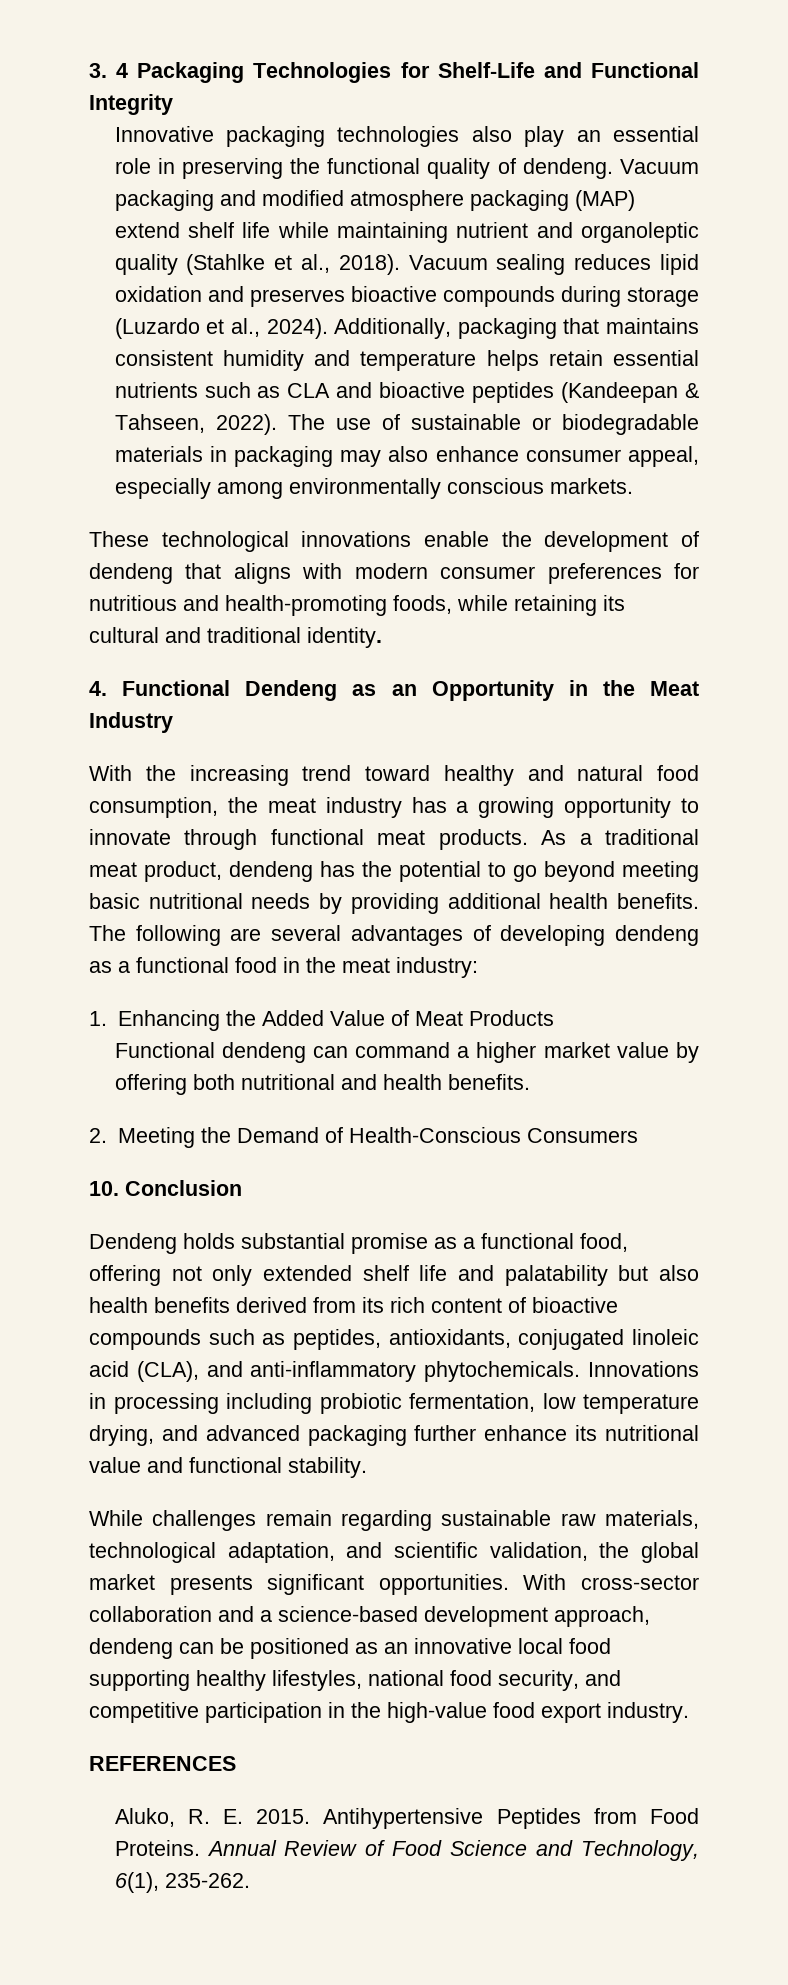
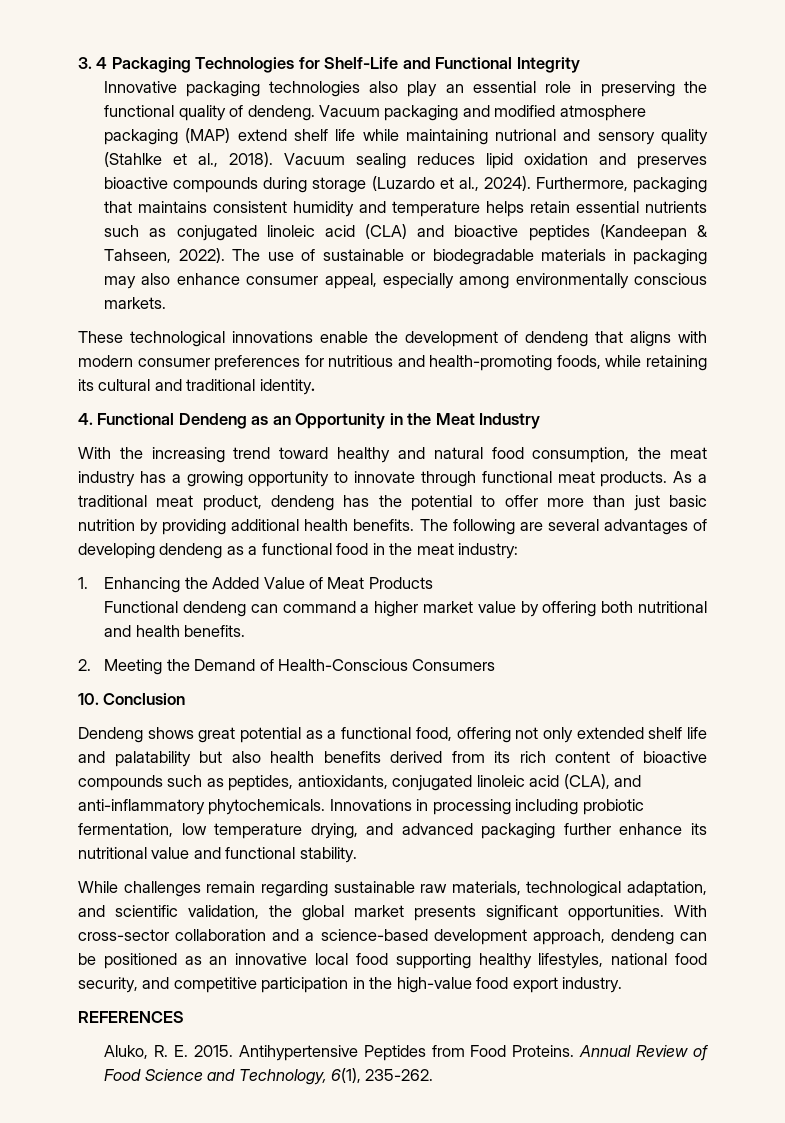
- Vacuum packaging and modified atmosphere packaging (MAP) extend shelf life while maintaining nutrient and organoleptic quality (Stahlke et al., 2018).
+ Vacuum packaging and modified atmosphere packaging (MAP) extend shelf life while maintaining nutrional and sensory quality (Stahlke et al., 2018).
- Additionally, packaging that maintains consistent humidity and temperature helps retain essential nutrients such as CLA and bioactive peptides (Kandeepan & Tahseen, 2022).
+ Furthermore, packaging that maintains consistent humidity and temperature helps retain essential nutrients such as conjugated linoleic acid (CLA) and bioactive peptides (Kandeepan & Tahseen, 2022).
- As a traditional meat product, dendeng has the potential to go beyond meeting basic nutritional needs by providing additional health benefits.
+ As a traditional meat product, dendeng has the potential to offer more than just basic nutrition by providing additional health benefits.
- Dendeng holds substantial promise as a functional food, offering not only extended shelf life and palatability but also health benefits derived from its rich content of bioactive compounds such as peptides, antioxidants, conjugated linoleic acid (CLA), and anti-inflammatory phytochemicals.
+ Dendeng shows great potential as a functional food, offering not only extended shelf life and palatability but also health benefits derived from its rich content of bioactive compounds such as peptides, antioxidants, conjugated linoleic acid (CLA), and anti-inflammatory phytochemicals.

